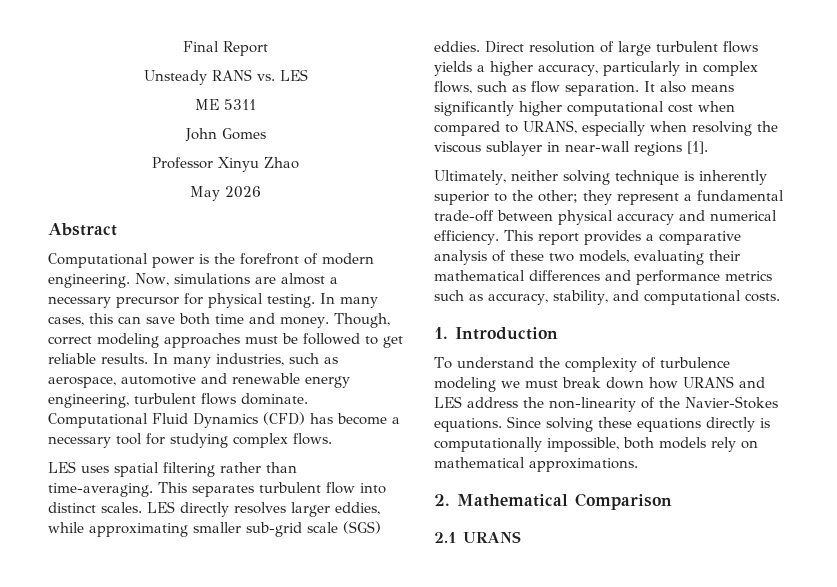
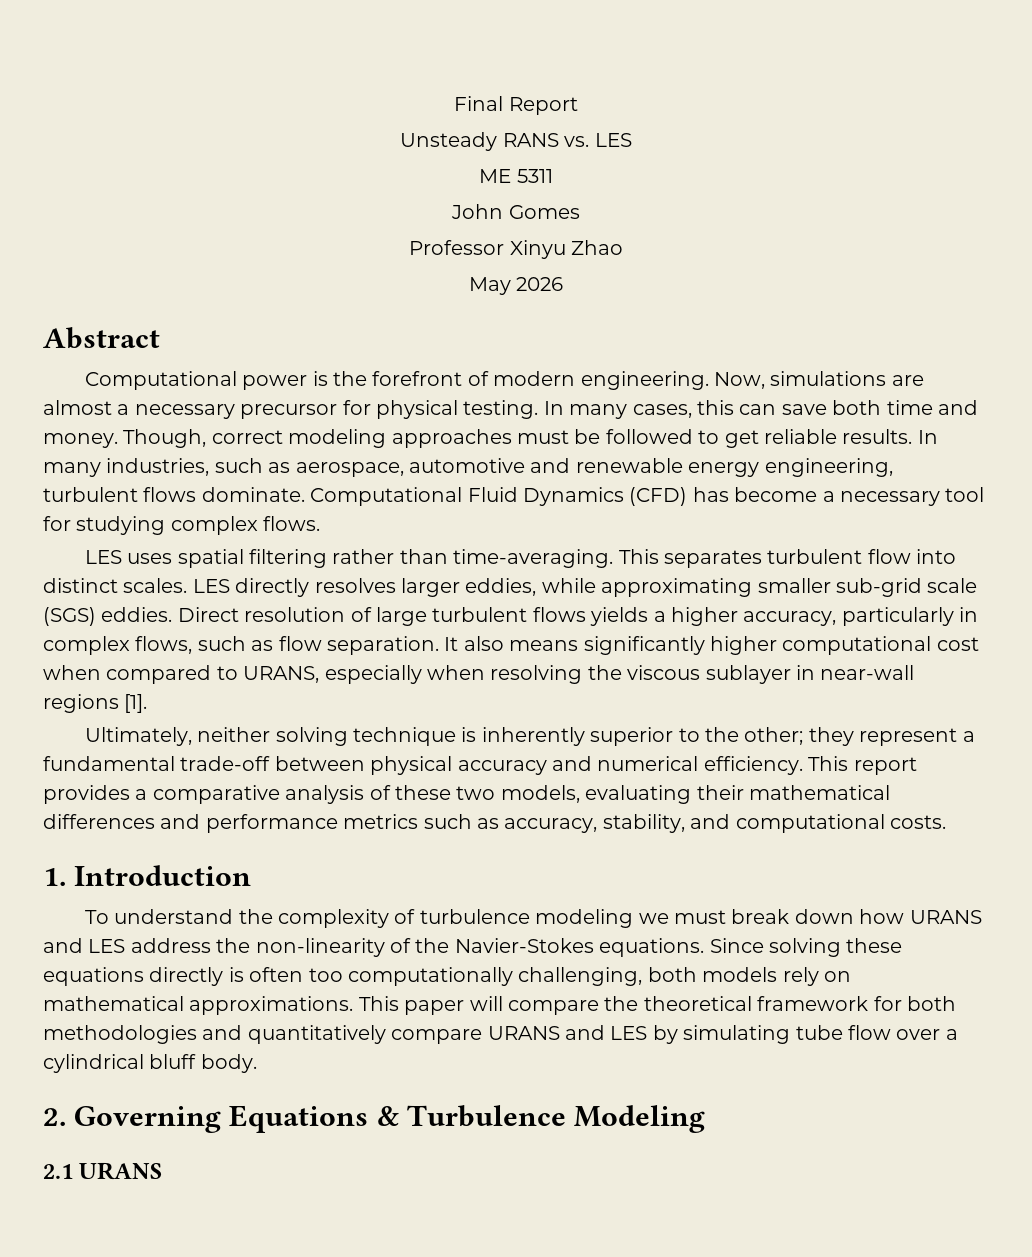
- Since solving these equations directly is computationally impossible, both models rely on mathematical approximations.
- 2. Mathematical Comparison
+ Since solving these equations directly is often too computationally challenging, both models rely on mathematical approximations. This paper will compare the theoretical framework for both methodologies and quantitatively compare URANS and LES by simulating tube flow over a cylindrical bluff body.
+ 2. Governing Equations & Turbulence Modeling

